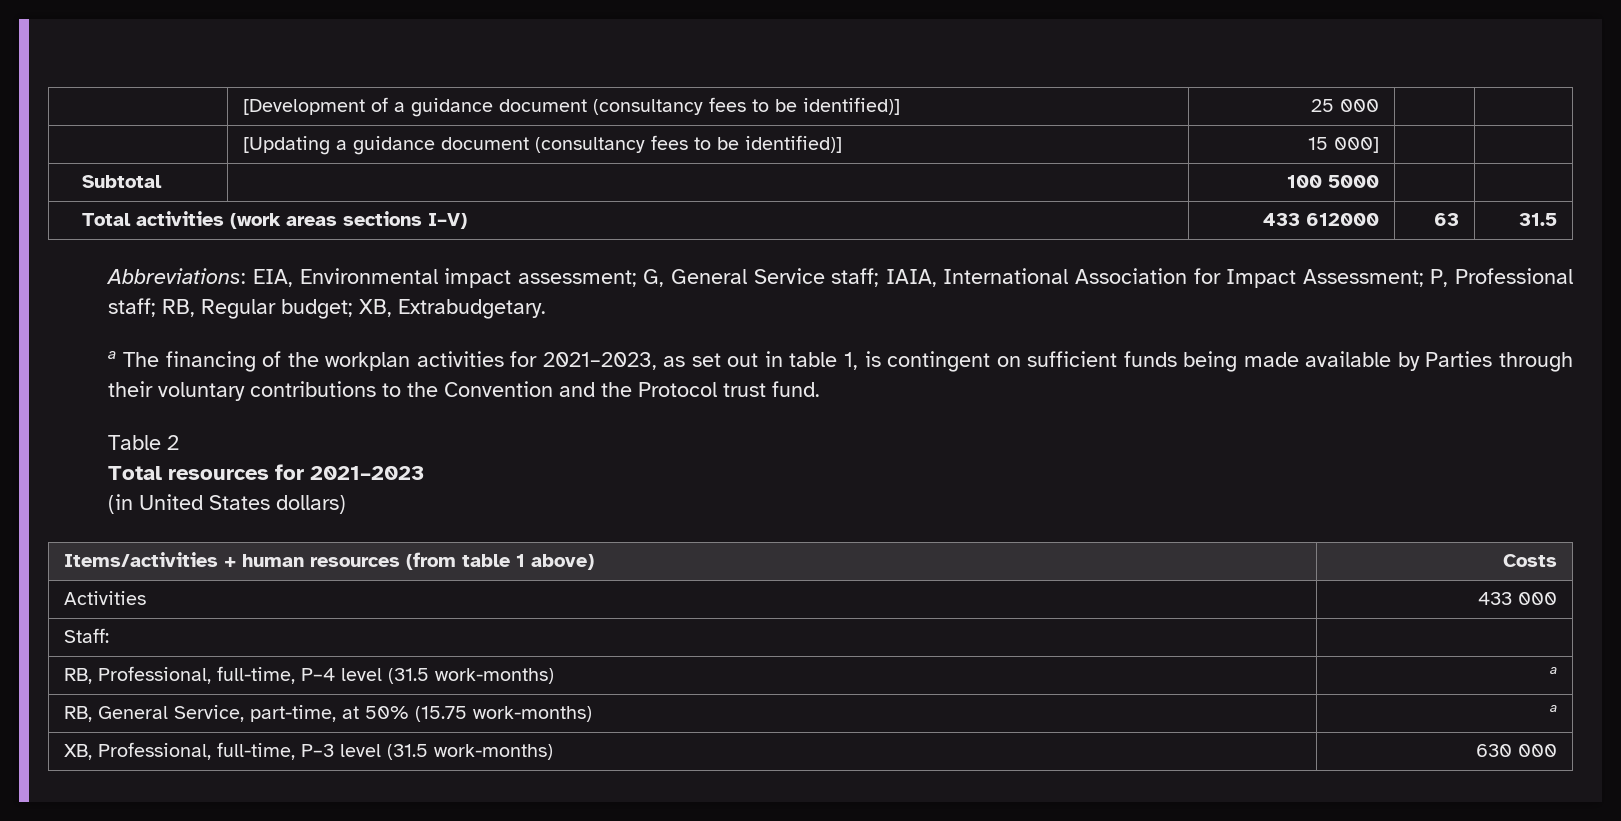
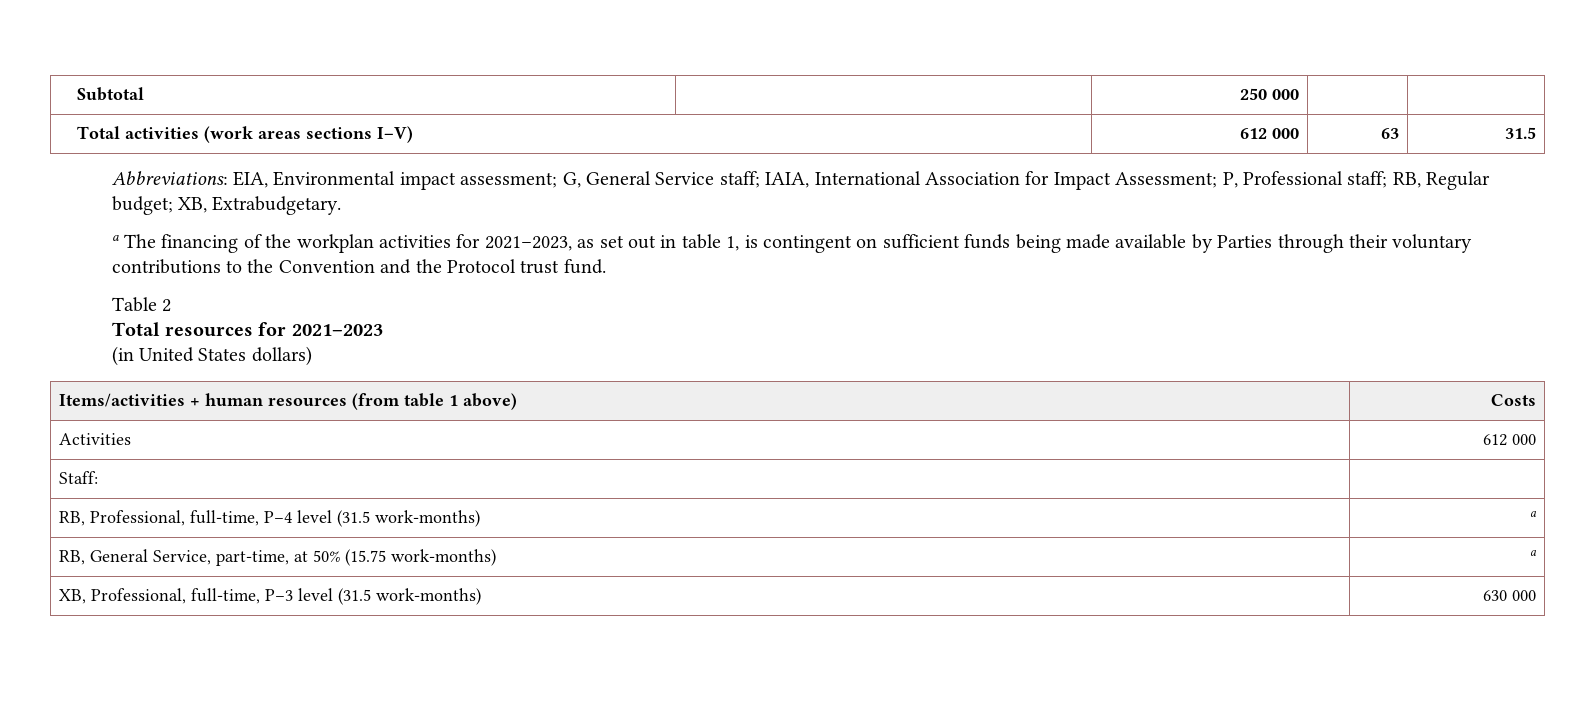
- | [Development of a guidance document (consultancy fees to be identified)] | 25 000 | |
- | [Updating a guidance document (consultancy fees to be identified)] | 15 000] | |
- Subtotal | | 100 5000 | |
+ Subtotal | | 250 000 | |
- Total activities (work areas sections I–V) | 433 612000 | 63 | 31.5
+ Total activities (work areas sections I–V) | 612 000 | 63 | 31.5
- Activities | 433 000
+ Activities | 612 000

